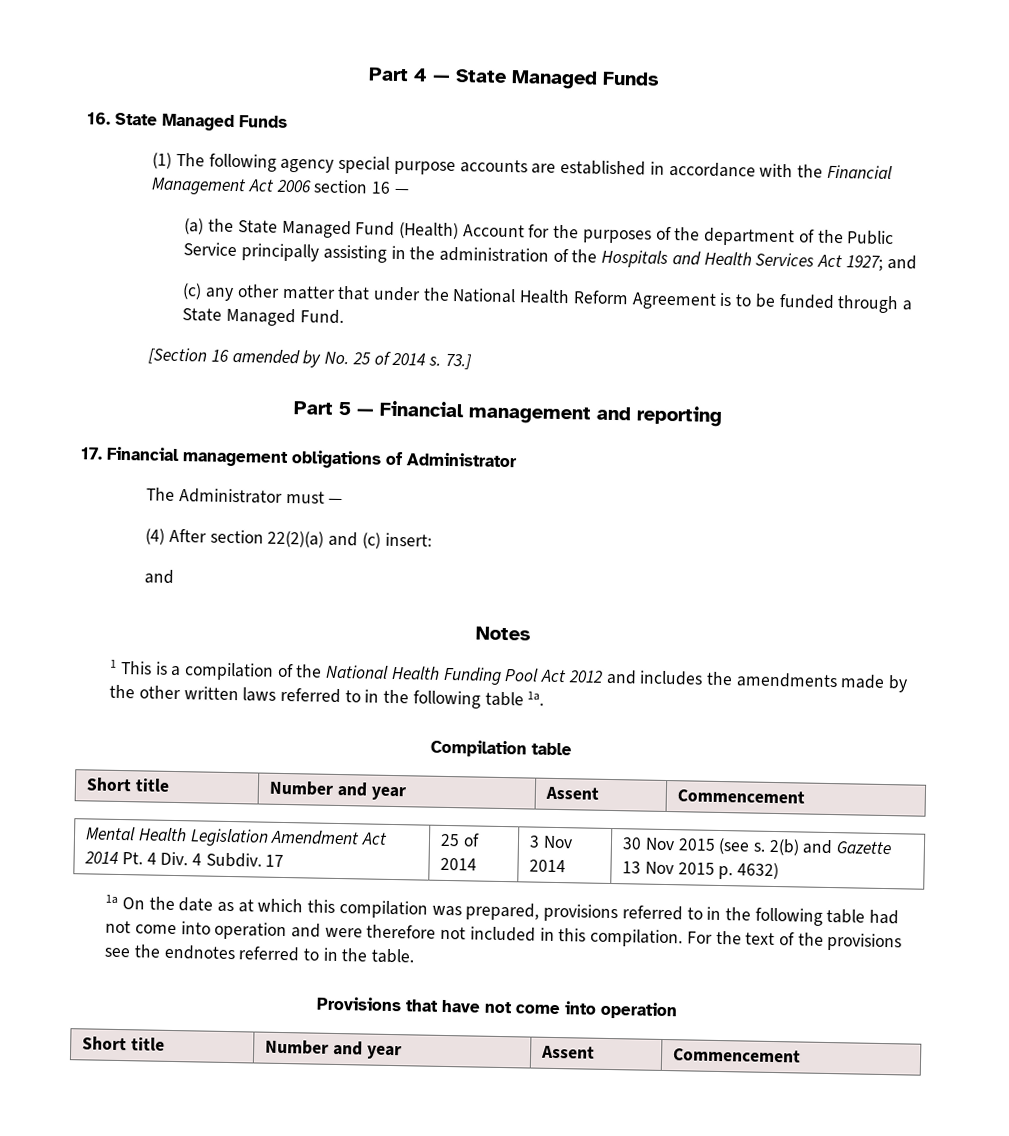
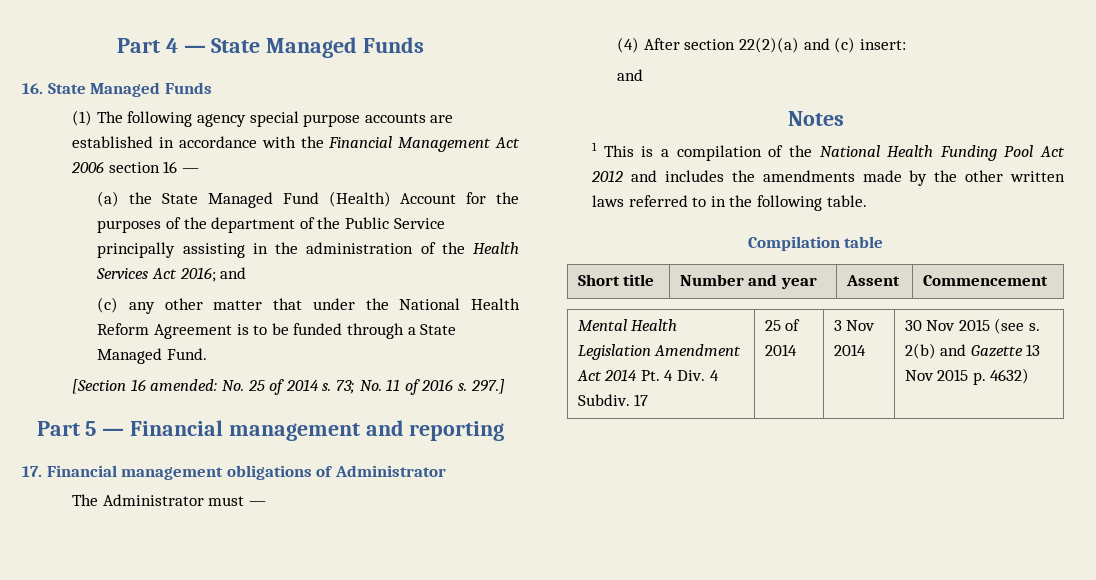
- (a) the State Managed Fund (Health) Account for the purposes of the department of the Public Service principally assisting in the administration of the Hospitals and Health Services Act 1927; and
+ (a) the State Managed Fund (Health) Account for the purposes of the department of the Public Service principally assisting in the administration of the Health Services Act 2016; and
- [Section 16 amended by No. 25 of 2014 s.
+ [Section 16 amended: No. 25 of 2014 s.
- 73.]
+ 73; No. 11 of 2016 s. 297.]
- 1 This is a compilation of the National Health Funding Pool Act 2012 and includes the amendments made by the other written laws referred to in the following table 1a.
+ 1 This is a compilation of the National Health Funding Pool Act 2012 and includes the amendments made by the other written laws referred to in the following table.
- 1a On the date as at which this compilation was prepared, provisions referred to in the following table had not come into operation and were therefore not included in this compilation. For the text of the provisions see the endnotes referred to in the table.
- Provisions that have not come into operation
- Short title | Number and year | Assent | Commencement

